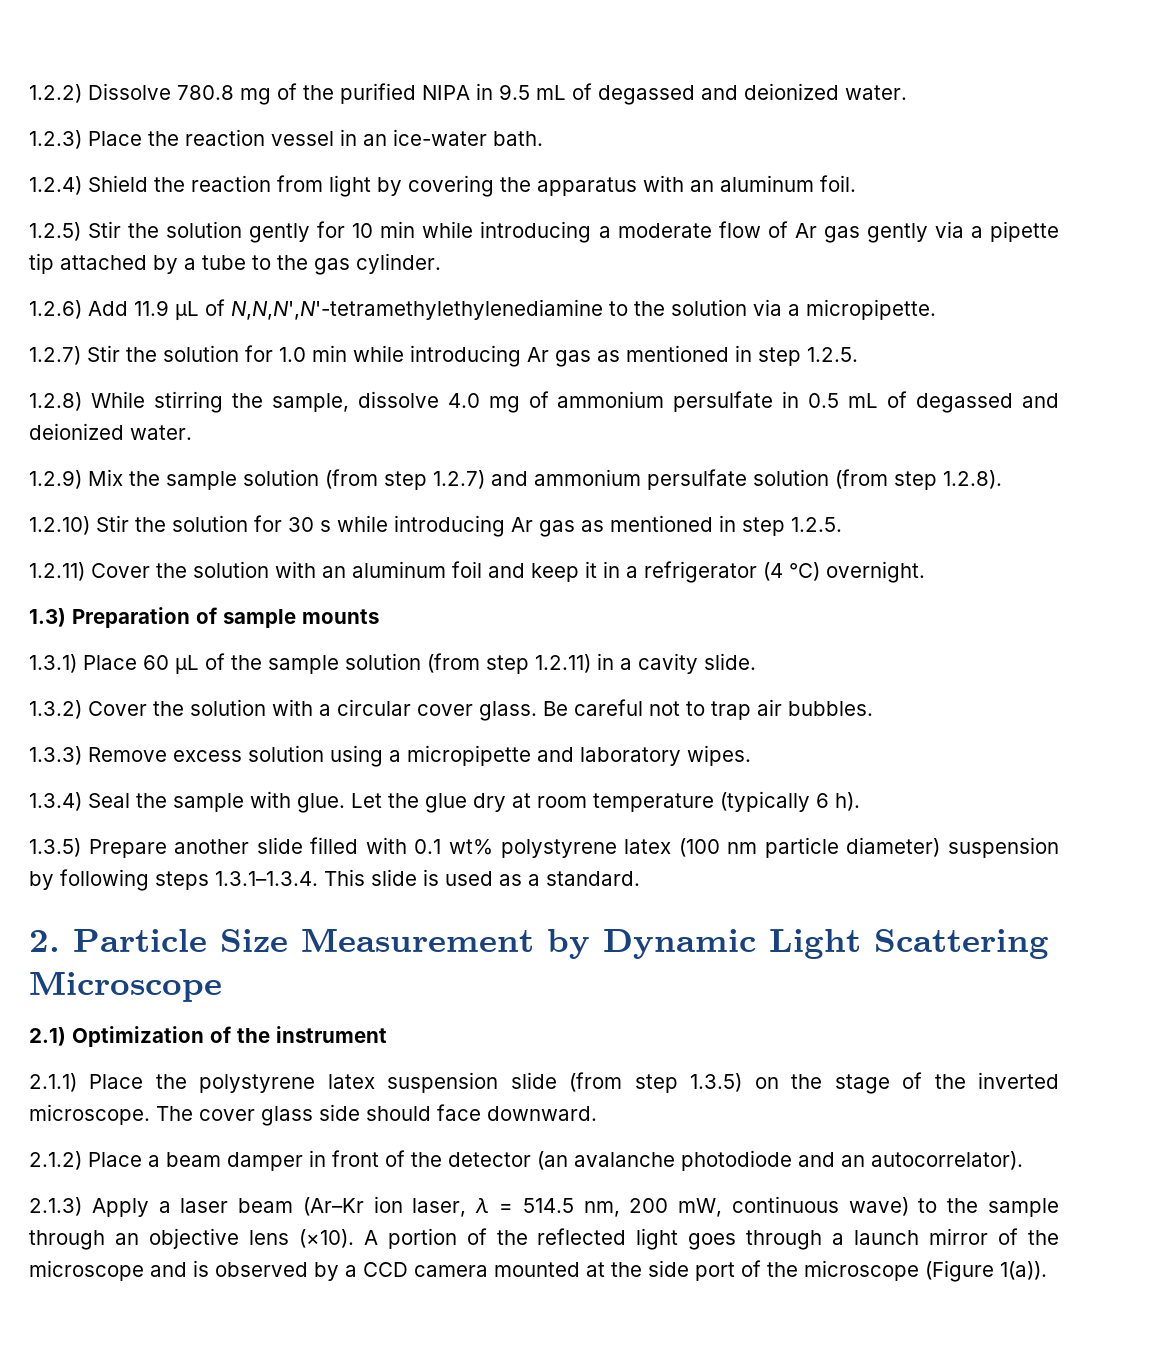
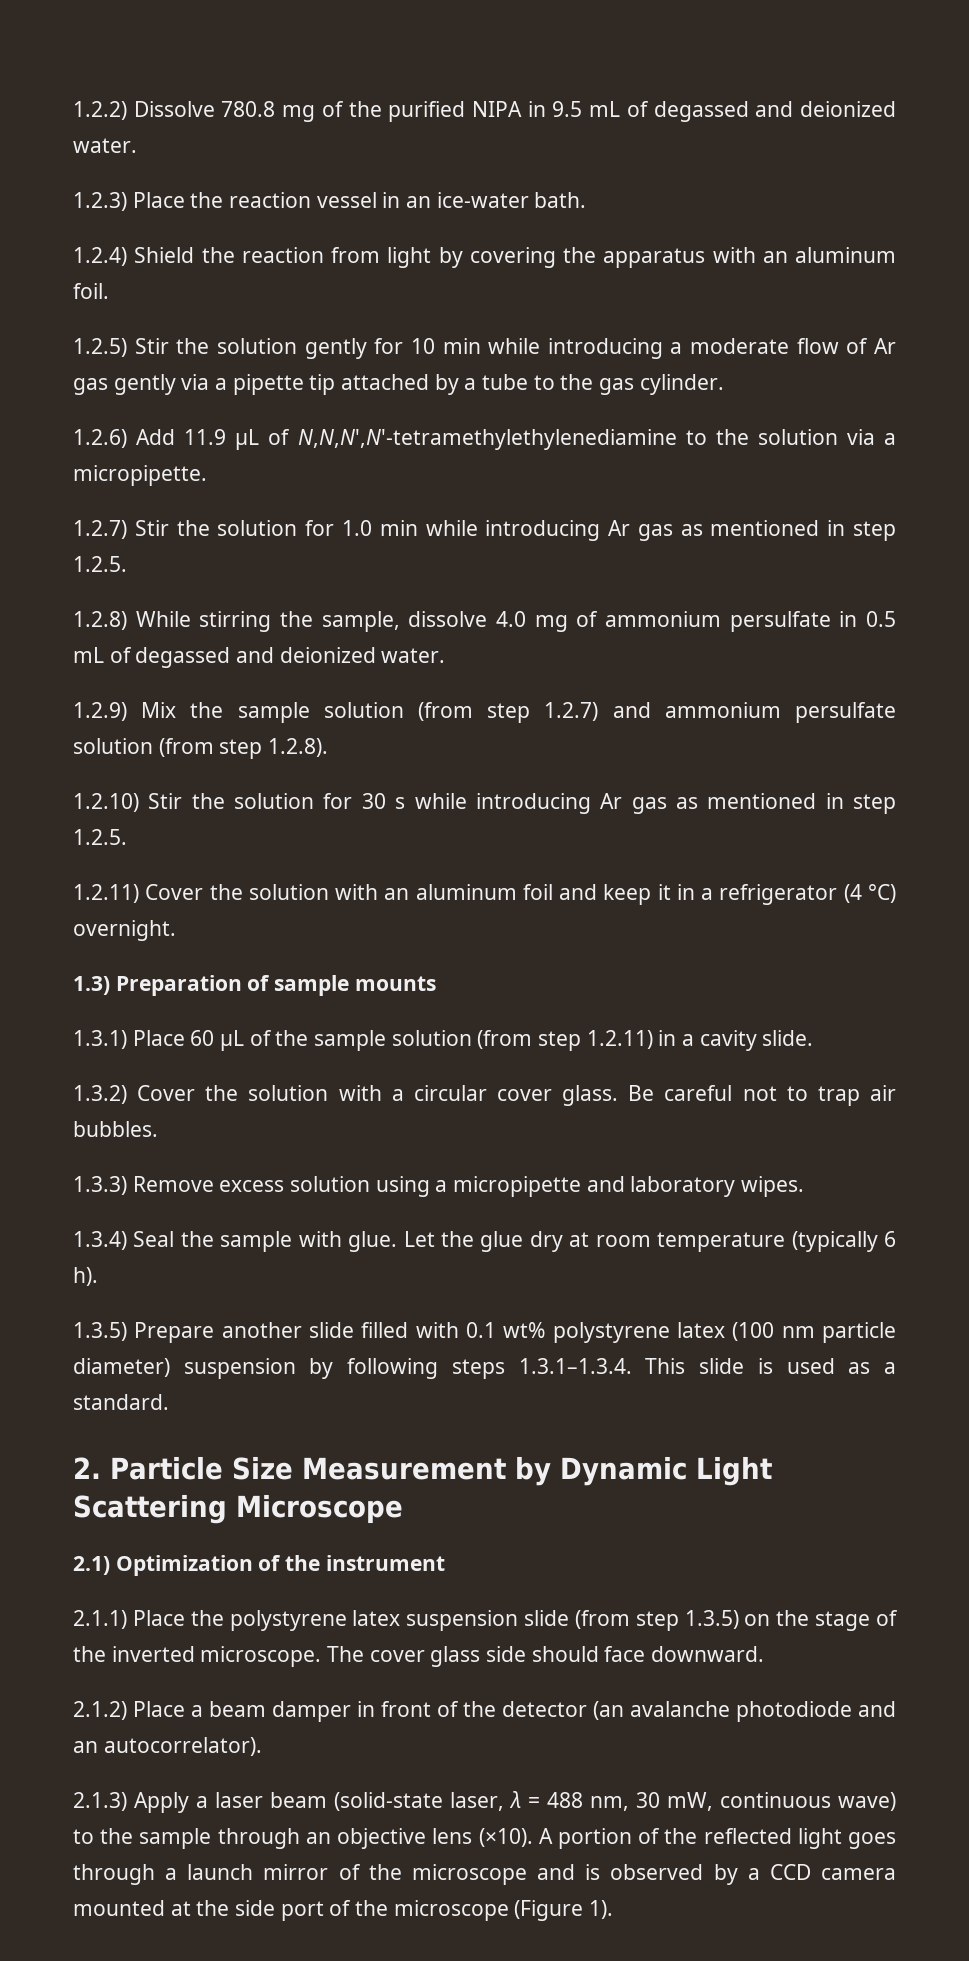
- 2.1.3) Apply a laser beam (Ar–Kr ion laser, λ = 514.5 nm, 200 mW, continuous wave) to the sample through an objective lens (×10).
+ 2.1.3) Apply a laser beam (solid-state laser, λ = 488 nm, 30 mW, continuous wave) to the sample through an objective lens (×10).
- A portion of the reflected light goes through a launch mirror of the microscope and is observed by a CCD camera mounted at the side port of the microscope (Figure 1(a)).
+ A portion of the reflected light goes through a launch mirror of the microscope and is observed by a CCD camera mounted at the side port of the microscope (Figure 1).

